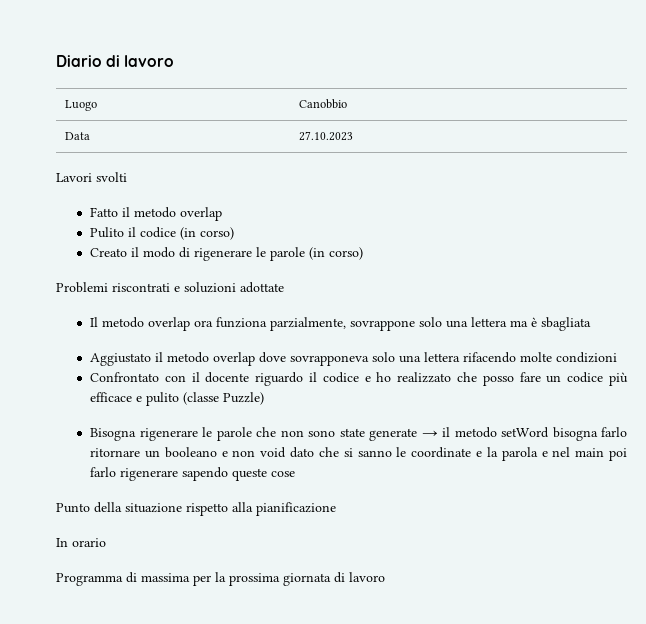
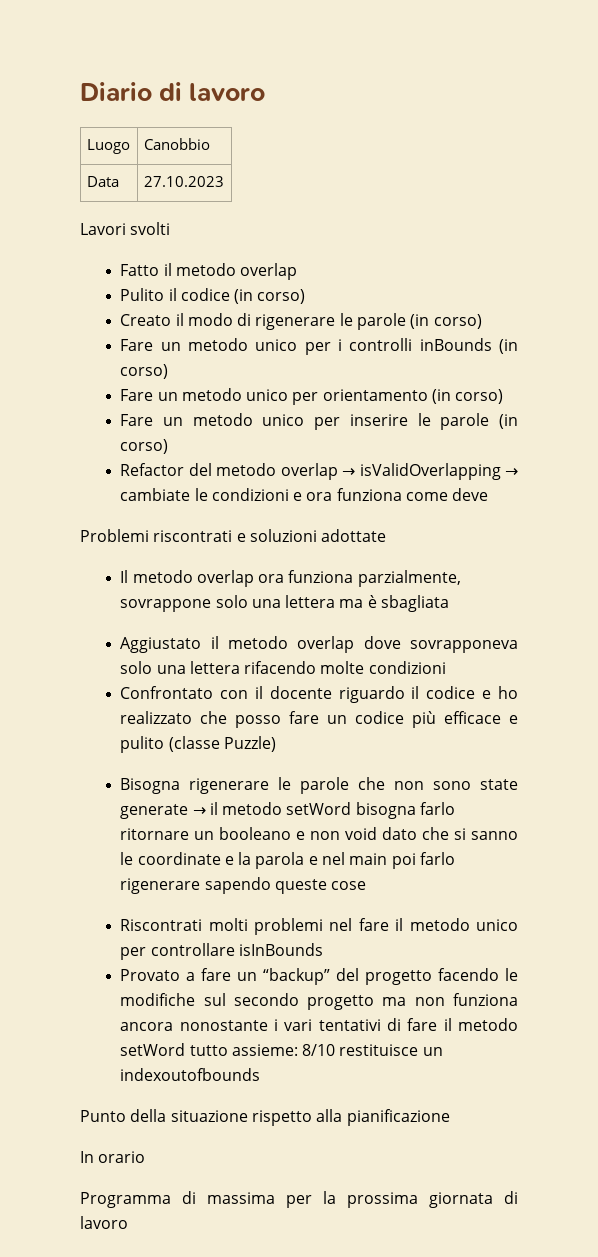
+ Fare un metodo unico per i controlli inBounds (in corso)
+ Fare un metodo unico per orientamento (in corso)
+ Fare un metodo unico per inserire le parole (in corso)
+ Refactor del metodo overlap → isValidOverlapping → cambiate le condizioni e ora funziona come deve
+ Riscontrati molti problemi nel fare il metodo unico per controllare isInBounds
+ Provato a fare un “backup” del progetto facendo le modifiche sul secondo progetto ma non funziona ancora nonostante i vari tentativi di fare il metodo setWord tutto assieme: 8/10 restituisce un indexoutofbounds

